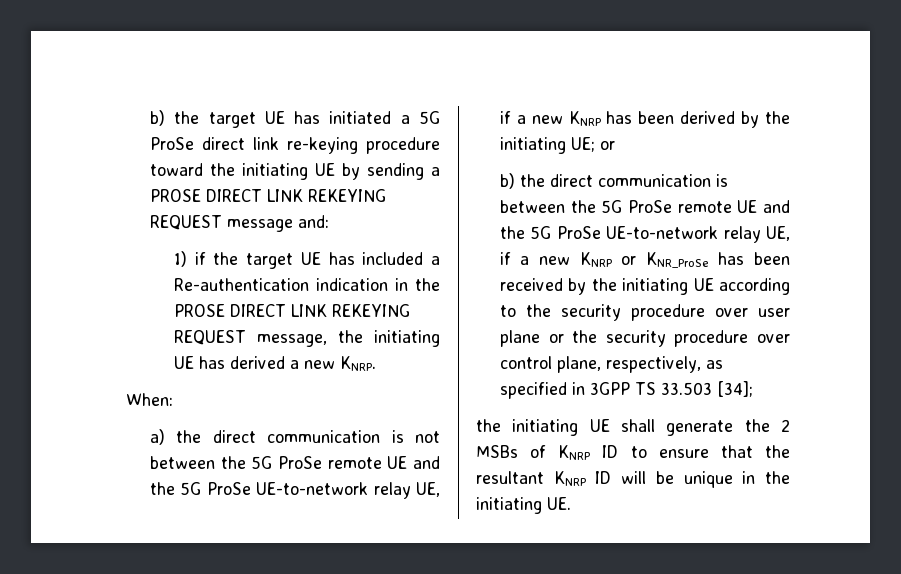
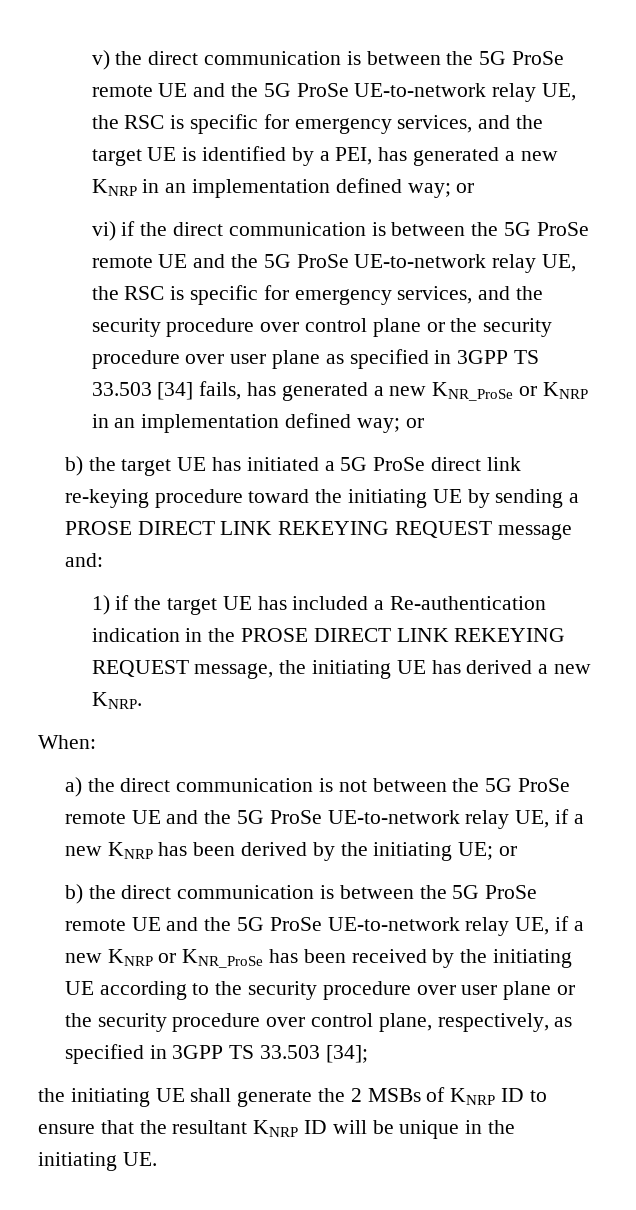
+ v) the direct communication is between the 5G ProSe remote UE and the 5G ProSe UE-to-network relay UE, the RSC is specific for emergency services, and the target UE is identified by a PEI, has generated a new KNRP in an implementation defined way; or
+ vi) if the direct communication is between the 5G ProSe remote UE and the 5G ProSe UE-to-network relay UE, the RSC is specific for emergency services, and the security procedure over control plane or the security procedure over user plane as specified in 3GPP TS 33.503 [34] fails, has generated a new KNR_ProSe or KNRP in an implementation defined way; or

